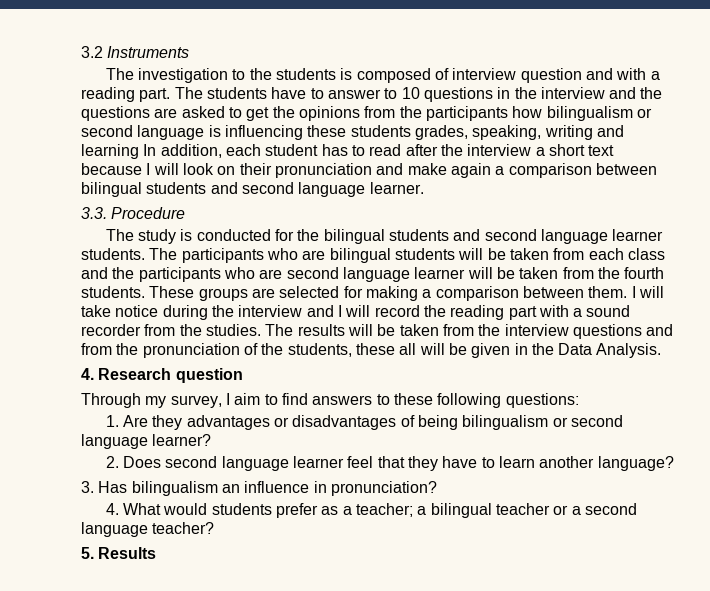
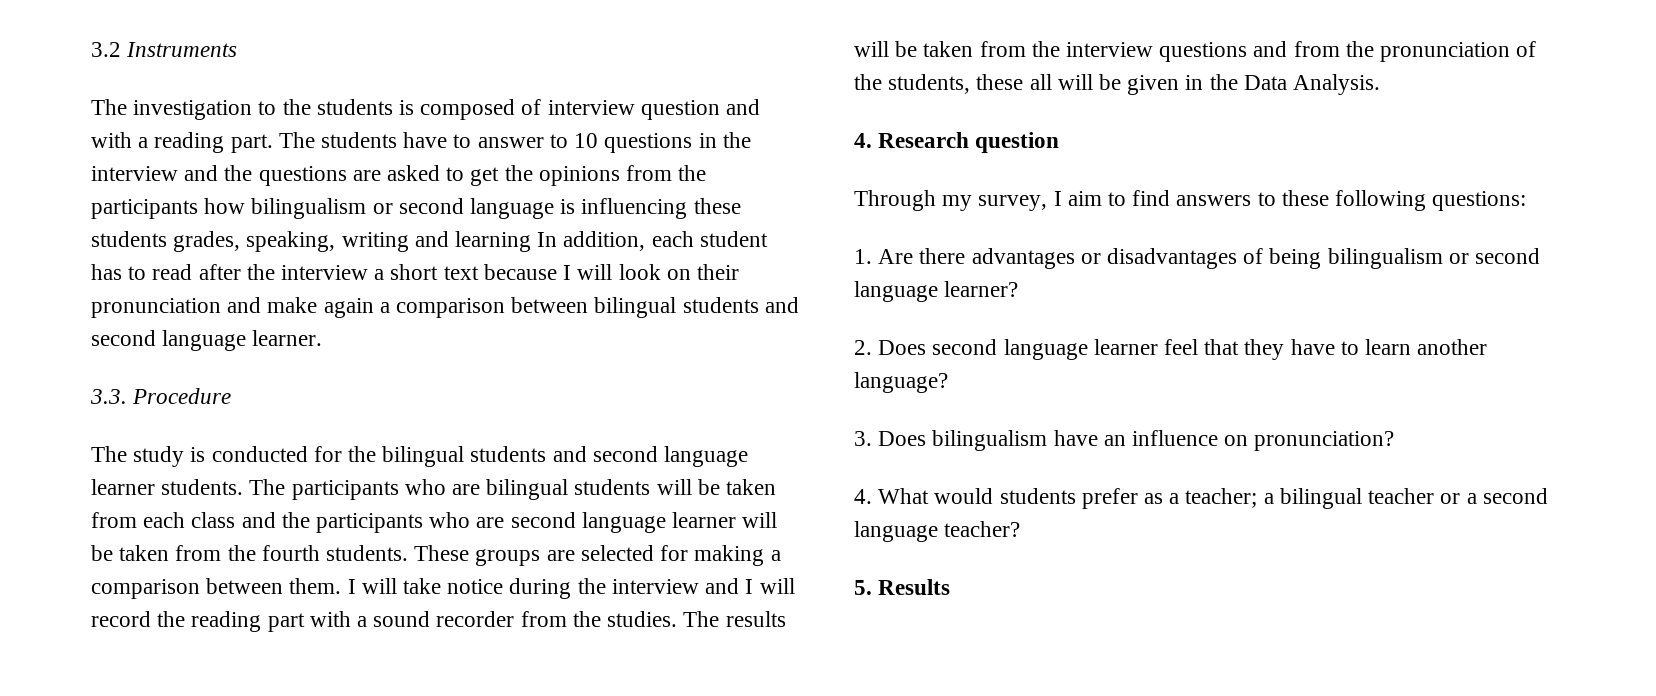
- 1. Are they advantages or disadvantages of being bilingualism or second language learner?
+ 1. Are there advantages or disadvantages of being bilingualism or second language learner?
- 3. Has bilingualism an influence in pronunciation?
+ 3. Does bilingualism have an influence on pronunciation?

